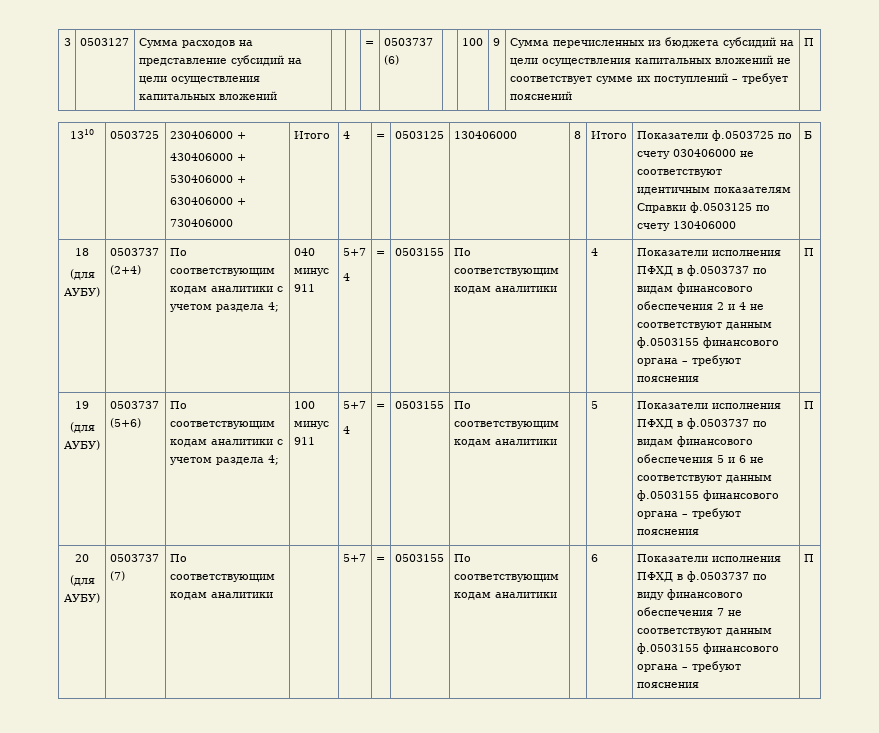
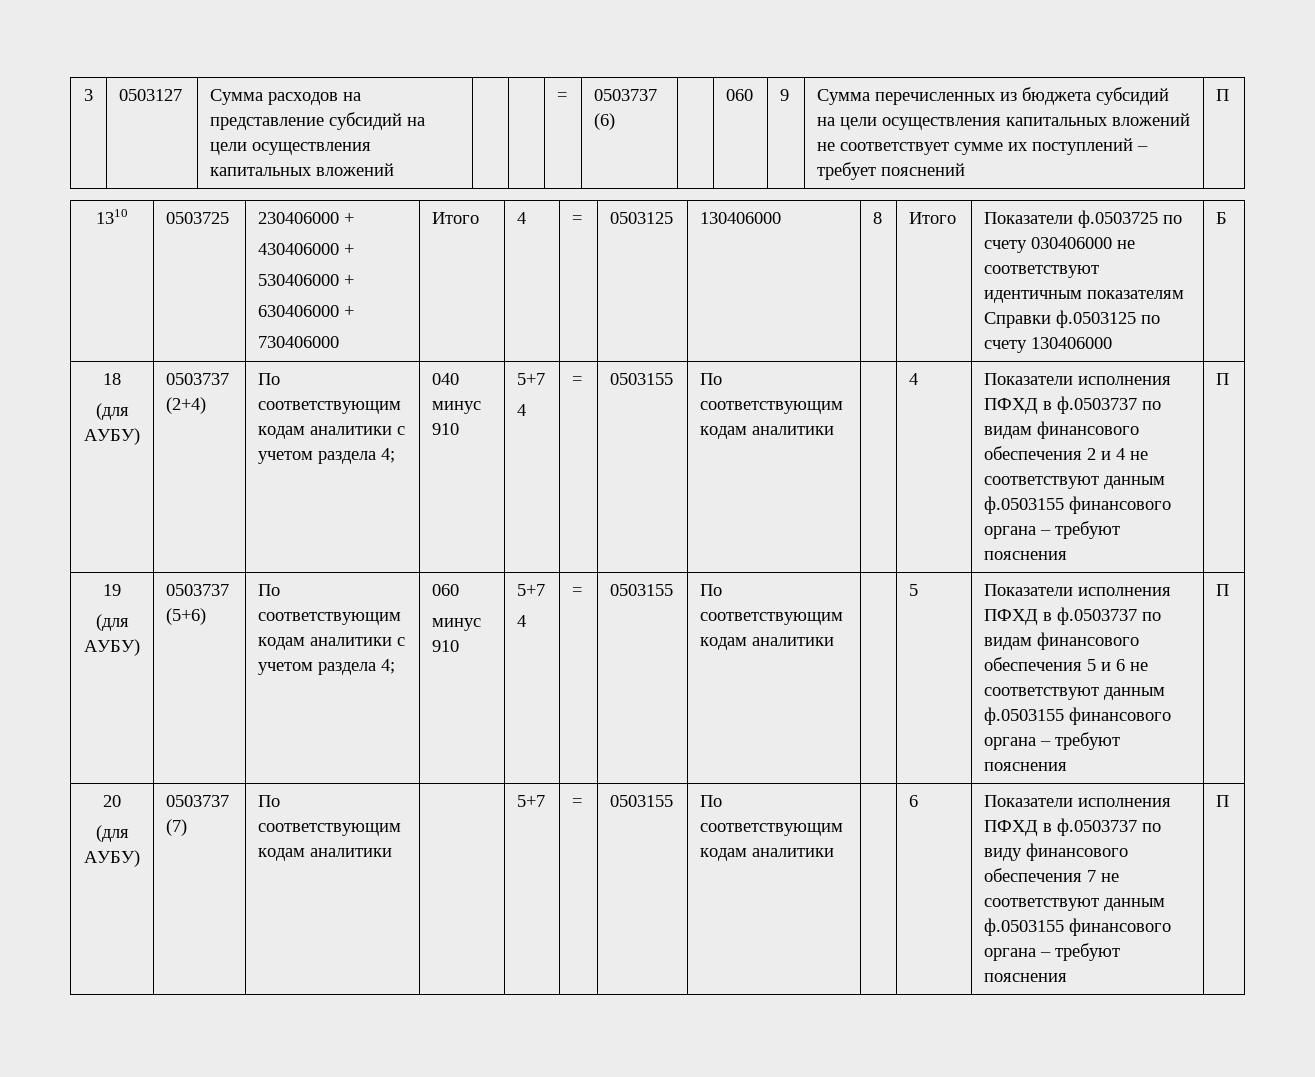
- 3 | 0503127 | Сумма расходов на представление субсидий на цели осуществления капитальных вложений | | | = | 0503737 (6) | | 100 | 9 | Сумма перечисленных из бюджета субсидий на цели осуществления капитальных вложений не соответствует сумме их поступлений – требует пояснений | П
+ 3 | 0503127 | Сумма расходов на представление субсидий на цели осуществления капитальных вложений | | | = | 0503737 (6) | | 060 | 9 | Сумма перечисленных из бюджета субсидий на цели осуществления капитальных вложений не соответствует сумме их поступлений – требует пояснений | П
- 040 минус 911
+ 040 минус 910
- По соответствующим кодам аналитики с учетом раздела 4; | 100 минус 911
+ По соответствующим кодам аналитики с учетом раздела 4; | 060
+ минус 910

